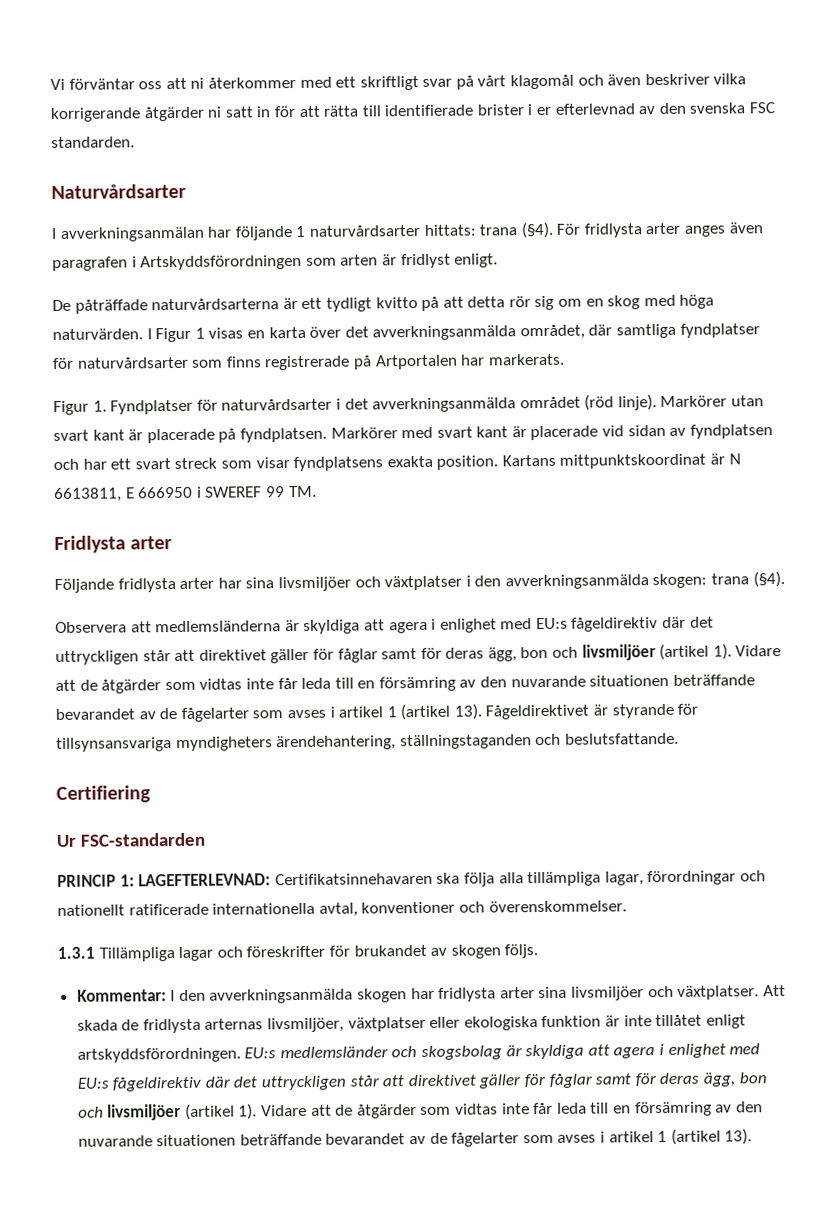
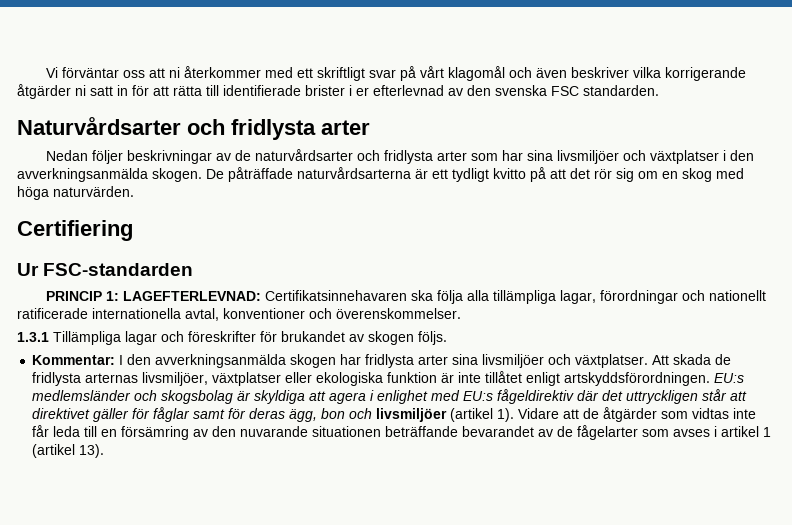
- Naturvårdsarter
- I avverkningsanmälan har följande 1 naturvårdsarter hittats: trana (§4). För fridlysta arter anges även paragrafen i Artskyddsförordningen som arten är fridlyst enligt.
- De påträffade naturvårdsarterna är ett tydligt kvitto på att detta rör sig om en skog med höga naturvärden. I Figur 1 visas en karta över det avverkningsanmälda området, där samtliga fyndplatser för naturvårdsarter som finns registrerade på Artportalen har markerats.
- Figur 1. Fyndplatser för naturvårdsarter i det avverkningsanmälda området (röd linje). Markörer utan svart kant är placerade på fyndplatsen. Markörer med svart kant är placerade vid sidan av fyndplatsen och har ett svart streck som visar fyndplatsens exakta position. Kartans mittpunktskoordinat är N 6613811, E 666950 i SWEREF 99 TM.
- Fridlysta arter
- Följande fridlysta arter har sina livsmiljöer och växtplatser i den avverkningsanmälda skogen: trana (§4).
- Observera att medlemsländerna är skyldiga att agera i enlighet med EU:s fågeldirektiv där det uttryckligen står att direktivet gäller för fåglar samt för deras ägg, bon och livsmiljöer (artikel 1). Vidare att de åtgärder som vidtas inte får leda till en försämring av den nuvarande situationen beträffande bevarandet av de fågelarter som avses i artikel 1 (artikel 13). Fågeldirektivet är styrande för tillsynsansvariga myndigheters ärendehantering, ställningstaganden och beslutsfattande.
+ Naturvårdsarter och fridlysta arter
+ Nedan följer beskrivningar av de naturvårdsarter och fridlysta arter som har sina livsmiljöer och växtplatser i den avverkningsanmälda skogen. De påträffade naturvårdsarterna är ett tydligt kvitto på att det rör sig om en skog med höga naturvärden.

